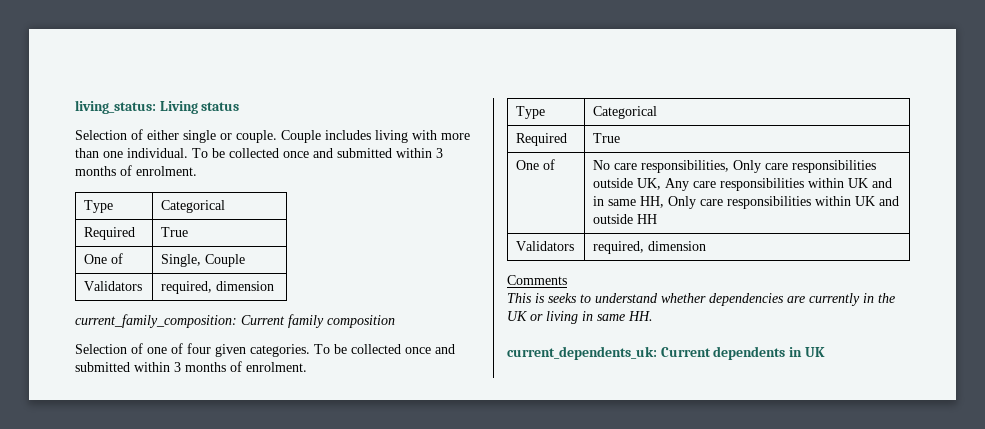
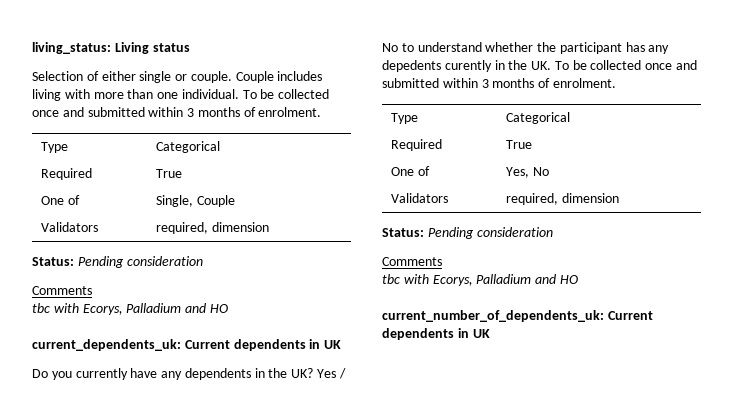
  One of | Single, Couple
  Validators | required, dimension
- current_family_composition: Current family composition
- Selection of one of four given categories. To be collected once and submitted within 3 months of enrolment.
+ Status: Pending consideration
+ Comments
+ tbc with Ecorys, Palladium and HO
+ current_dependents_uk: Current dependents in UK
+ Do you currently have any dependents in the UK? Yes / No to understand whether the participant has any depedents curently in the UK. To be collected once and submitted within 3 months of enrolment.
- One of | No care responsibilities, Only care responsibilities outside UK, Any care responsibilities within UK and in same HH, Only care responsibilities within UK and outside HH
+ One of | Yes, No
  Validators | required, dimension
+ Status: Pending consideration
  Comments
- This is seeks to understand whether dependencies are currently in the UK or living in same HH.
- current_dependents_uk: Current dependents in UK
+ tbc with Ecorys, Palladium and HO
+ current_number_of_dependents_uk: Current dependents in UK

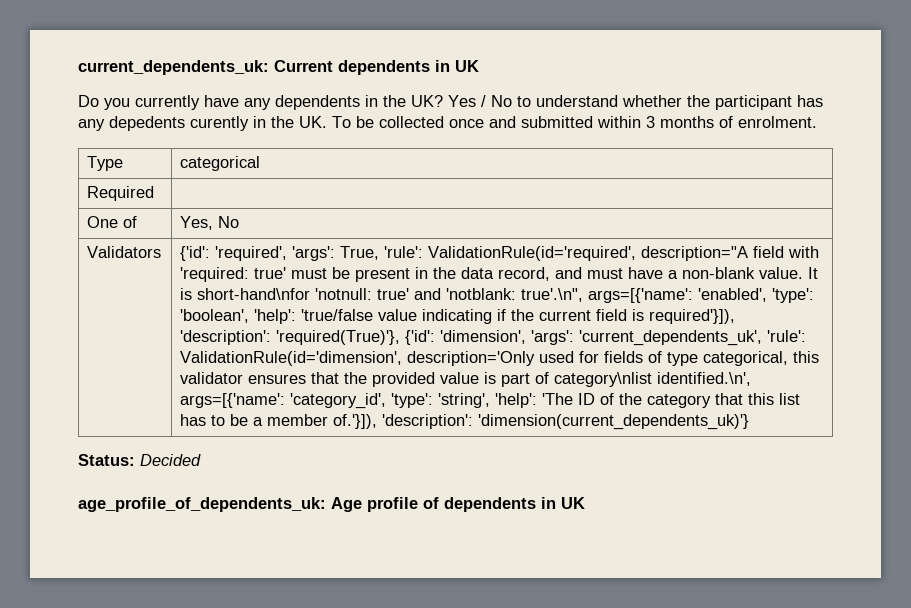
- living_status: Living status
- Selection of either single or couple. Couple includes living with more than one individual. To be collected once and submitted within 3 months of enrolment.
- Type | Categorical
- Required | True
- One of | Single, Couple
- Validators | required, dimension
- Status: Pending consideration
- Comments
- tbc with Ecorys, Palladium and HO
  Yes / No to understand whether the participant has any depedents curently in the UK. To be collected once and submitted within 3 months of enrolment.
- Type | Categorical
- Required | True
+ Type | categorical
+ Required |
  One of | Yes, No
- Validators | required, dimension
- Status: Pending consideration
- Comments
- tbc with Ecorys, Palladium and HO
- current_number_of_dependents_uk: Current dependents in UK
+ Validators | {'id': 'required', 'args': True, 'rule': ValidationRule(id='required', description="A field with 'required: true' must be present in the data record, and must have a non-blank value. It is short-hand\nfor 'notnull: true' and 'notblank: true'.\n", args=[{'name': 'enabled', 'type': 'boolean', 'help': 'true/false value indicating if the current field is required'}]), 'description': 'required(True)'}, {'id': 'dimension', 'args': 'current_dependents_uk', 'rule': ValidationRule(id='dimension', description='Only used for fields of type categorical, this validator ensures that the provided value is part of category\nlist identified.\n', args=[{'name': 'category_id', 'type': 'string', 'help': 'The ID of the category that this list has to be a member of.'}]), 'description': 'dimension(current_dependents_uk)'}
+ Status: Decided
+ age_profile_of_dependents_uk: Age profile of dependents in UK

